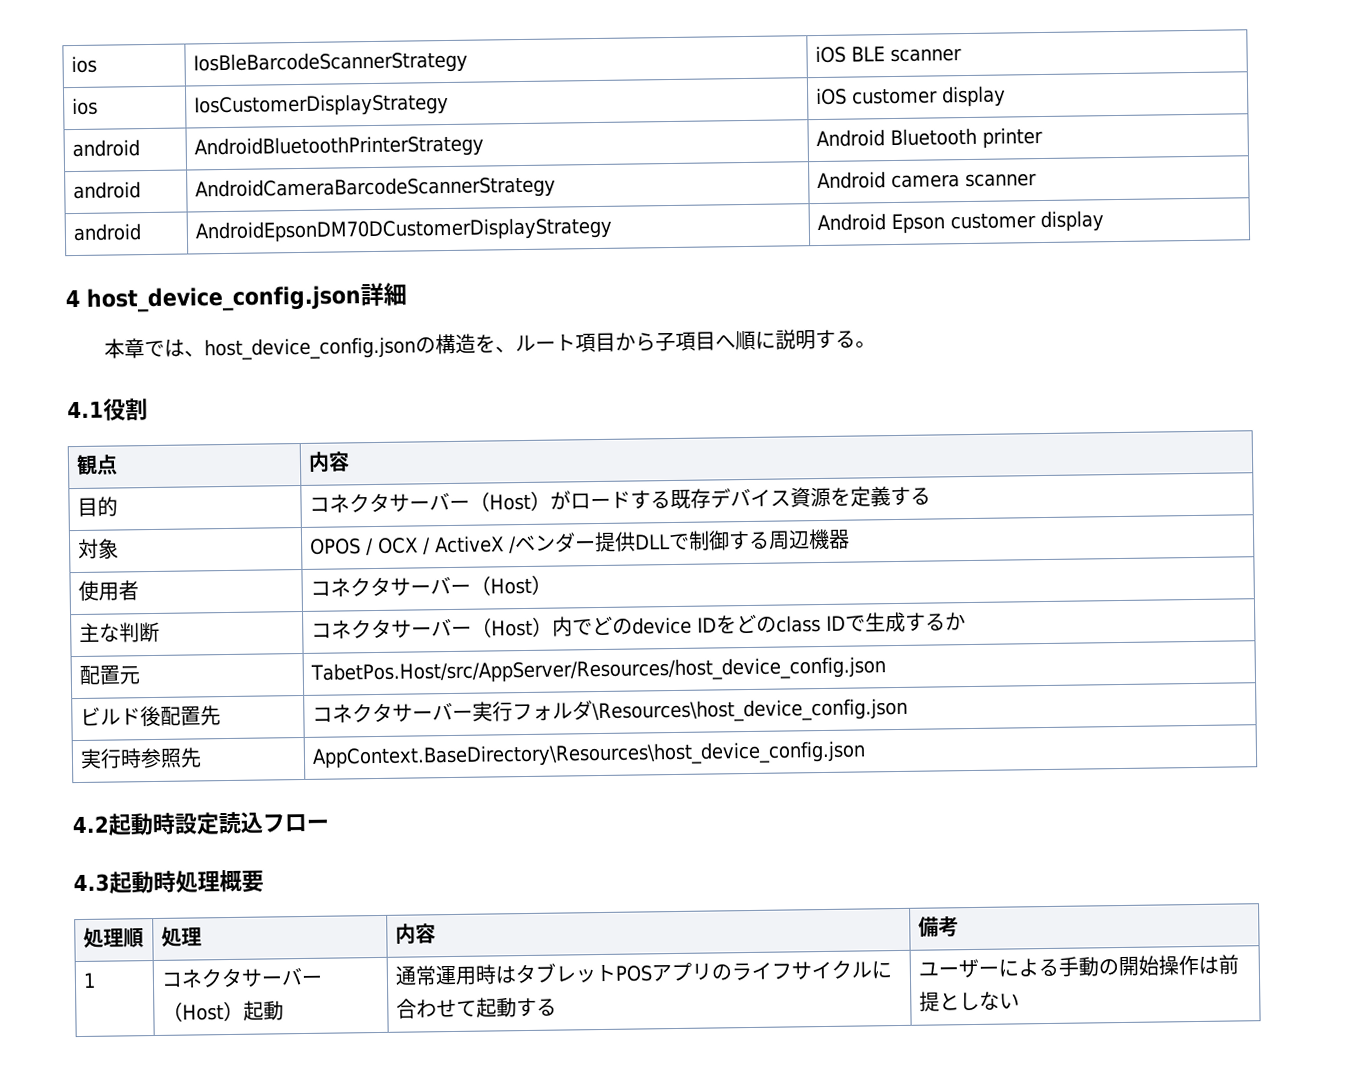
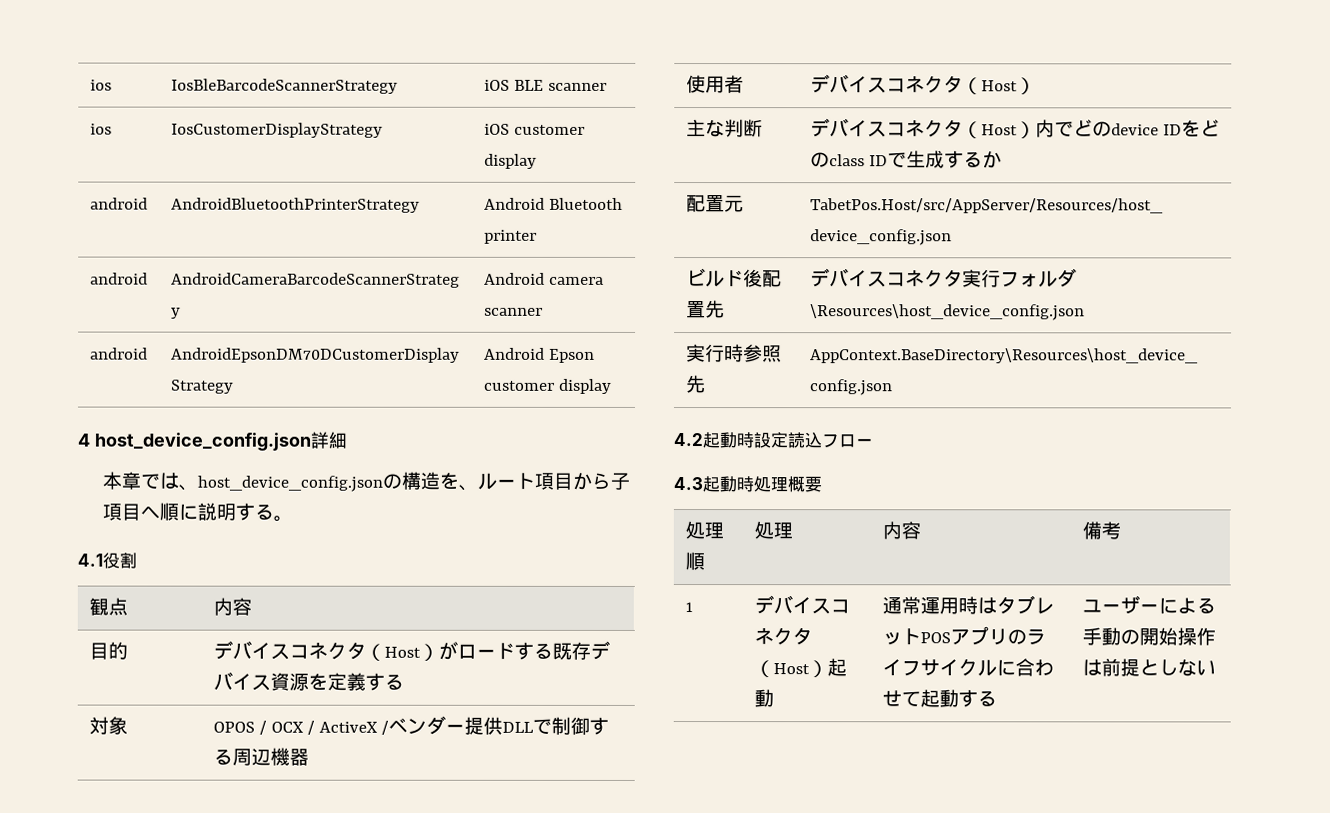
- 目的 | コネクタサーバー（Host）がロードする既存デバイス資源を定義する
+ 目的 | デバイスコネクタ（Host）がロードする既存デバイス資源を定義する
- 使用者 | コネクタサーバー（Host）
+ 使用者 | デバイスコネクタ（Host）
- 主な判断 | コネクタサーバー（Host）内でどのdevice IDをどのclass IDで生成するか
+ 主な判断 | デバイスコネクタ（Host）内でどのdevice IDをどのclass IDで生成するか
- ビルド後配置先 | コネクタサーバー実行フォルダ\Resources\host_device_config.json
+ ビルド後配置先 | デバイスコネクタ実行フォルダ\Resources\host_device_config.json
- 1 | コネクタサーバー（Host）起動 | 通常運用時はタブレットPOSアプリのライフサイクルに合わせて起動する | ユーザーによる手動の開始操作は前提としない
+ 1 | デバイスコネクタ（Host）起動 | 通常運用時はタブレットPOSアプリのライフサイクルに合わせて起動する | ユーザーによる手動の開始操作は前提としない

